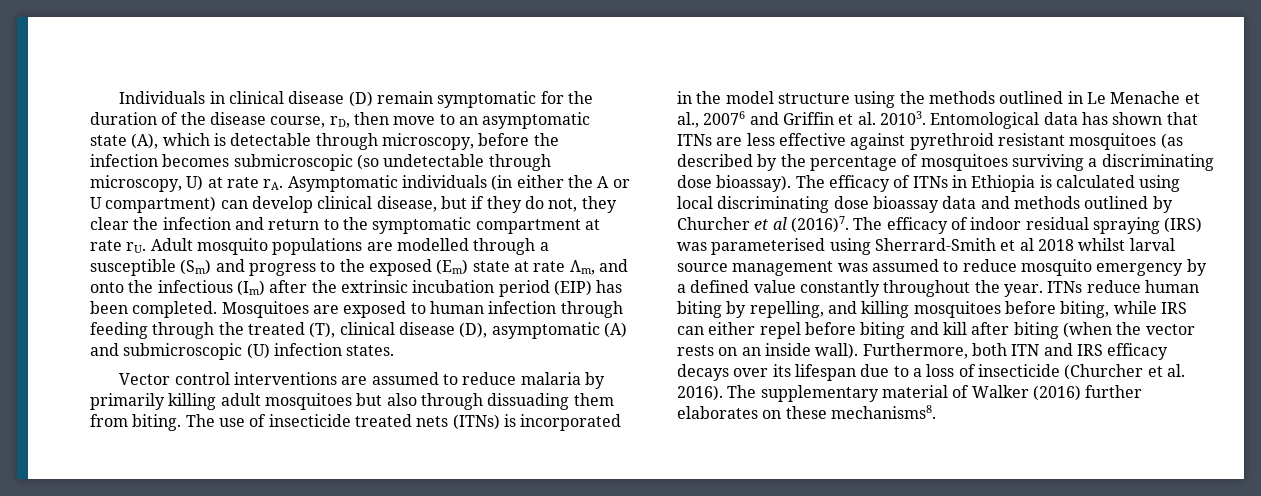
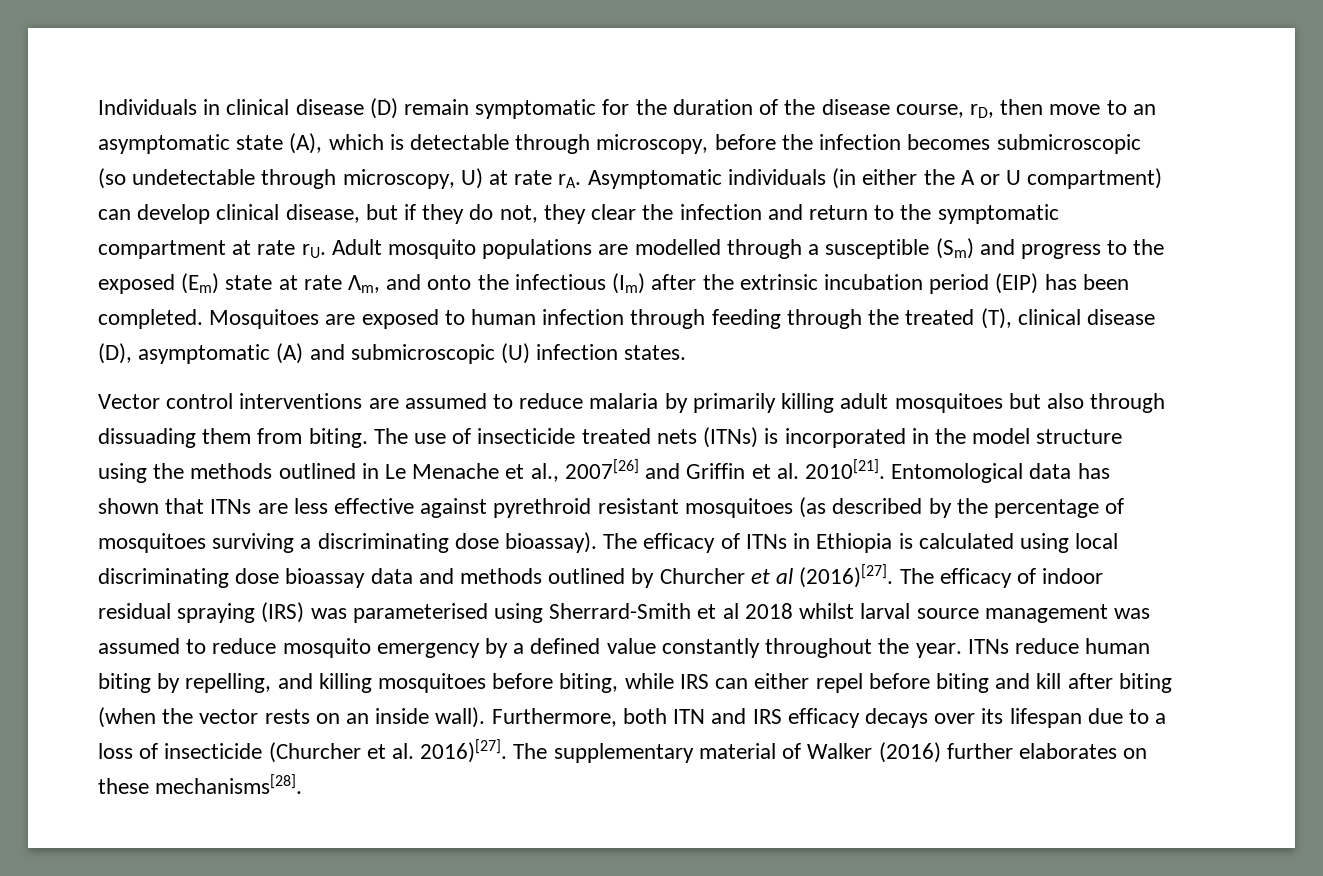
- The use of insecticide treated nets (ITNs) is incorporated in the model structure using the methods outlined in Le Menache et al., 20076 and Griffin et al. 20103.
+ The use of insecticide treated nets (ITNs) is incorporated in the model structure using the methods outlined in Le Menache et al., 2007[26] and Griffin et al. 2010[21].
- The efficacy of ITNs in Ethiopia is calculated using local discriminating dose bioassay data and methods outlined by Churcher et al (2016)7.
+ The efficacy of ITNs in Ethiopia is calculated using local discriminating dose bioassay data and methods outlined by Churcher et al (2016)[27].
- Furthermore, both ITN and IRS efficacy decays over its lifespan due to a loss of insecticide (Churcher et al. 2016).
+ Furthermore, both ITN and IRS efficacy decays over its lifespan due to a loss of insecticide (Churcher et al. 2016)[27].
- The supplementary material of Walker (2016) further elaborates on these mechanisms8.
+ The supplementary material of Walker (2016) further elaborates on these mechanisms[28].

